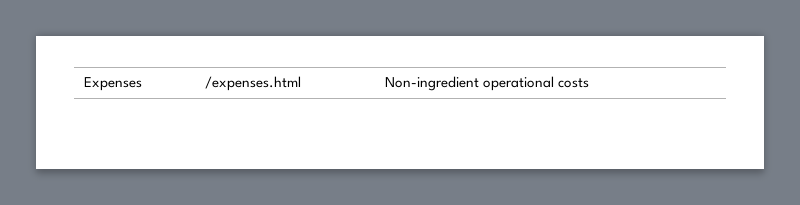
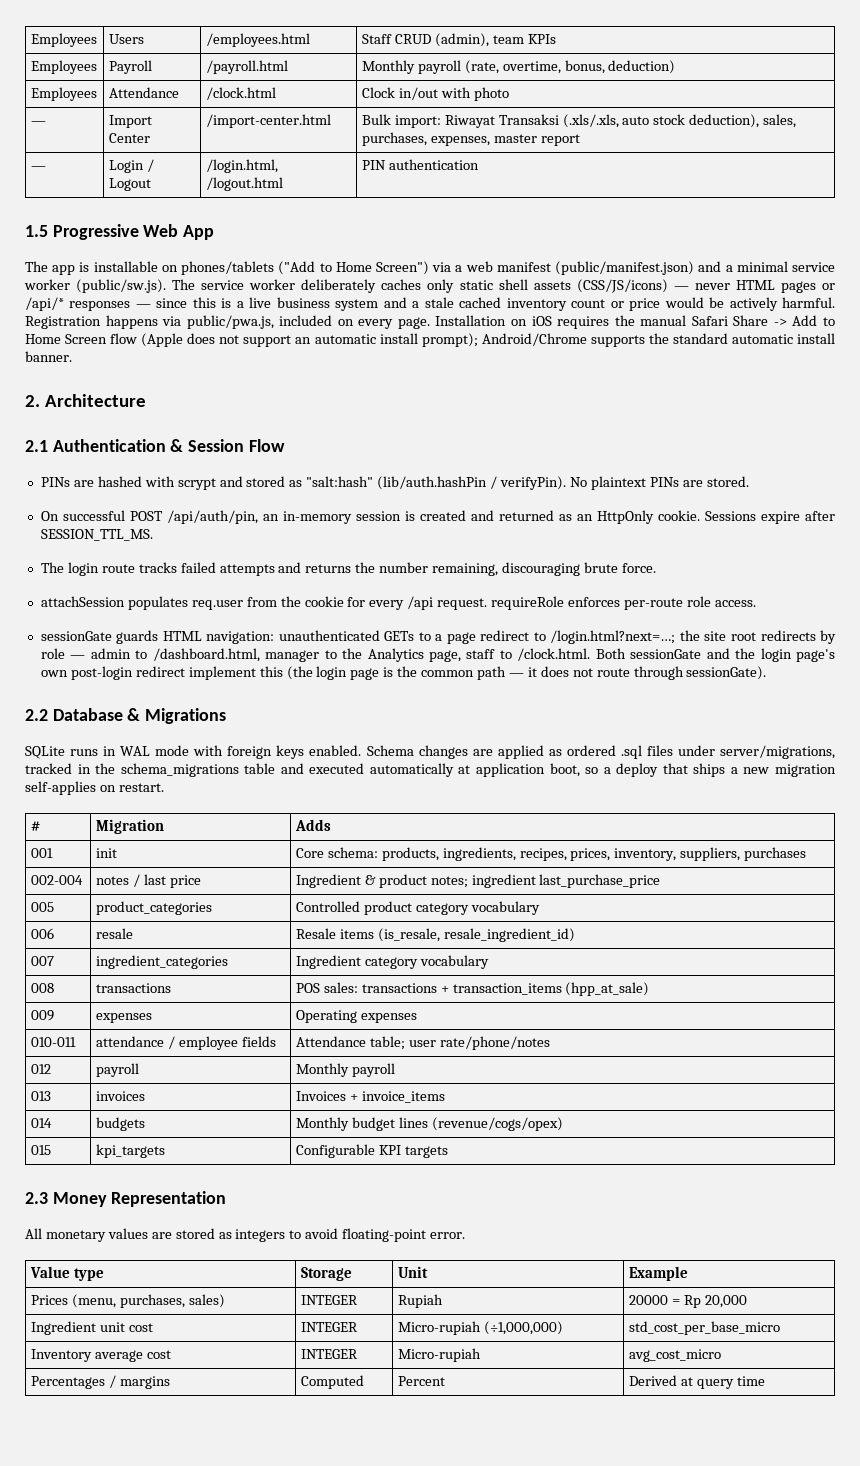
- Expenses | /expenses.html | Non-ingredient operational costs
+ Employees | Users | /employees.html | Staff CRUD (admin), team KPIs
+ Employees | Payroll | /payroll.html | Monthly payroll (rate, overtime, bonus, deduction)
+ Employees | Attendance | /clock.html | Clock in/out with photo
+ — | Import Center | /import-center.html | Bulk import: Riwayat Transaksi (.xls/.xls, auto stock deduction), sales, purchases, expenses, master report
+ — | Login / Logout | /login.html, /logout.html | PIN authentication
+ 1.5 Progressive Web App
+ The app is installable on phones/tablets ("Add to Home Screen") via a web manifest (public/manifest.json) and a minimal service worker (public/sw.js). The service worker deliberately caches only static shell assets (CSS/JS/icons) — never HTML pages or /api/* responses — since this is a live business system and a stale cached inventory count or price would be actively harmful. Registration happens via public/pwa.js, included on every page. Installation on iOS requires the manual Safari Share -> Add to Home Screen flow (Apple does not support an automatic install prompt); Android/Chrome supports the standard automatic install banner.
+ 2. Architecture
+ 2.1 Authentication & Session Flow
+ PINs are hashed with scrypt and stored as "salt:hash" (lib/auth.hashPin / verifyPin). No plaintext PINs are stored.
+ On successful POST /api/auth/pin, an in-memory session is created and returned as an HttpOnly cookie. Sessions expire after SESSION_TTL_MS.
+ The login route tracks failed attempts and returns the number remaining, discouraging brute force.
+ attachSession populates req.user from the cookie for every /api request. requireRole enforces per-route role access.
+ sessionGate guards HTML navigation: unauthenticated GETs to a page redirect to /login.html?next=…; the site root redirects by role — admin to /dashboard.html, manager to the Analytics page, staff to /clock.html. Both sessionGate and the login page's own post-login redirect implement this (the login page is the common path — it does not route through sessionGate).
+ 2.2 Database & Migrations
+ SQLite runs in WAL mode with foreign keys enabled. Schema changes are applied as ordered .sql files under server/migrations, tracked in the schema_migrations table and executed automatically at application boot, so a deploy that ships a new migration self-applies on restart.
+ # | Migration | Adds
+ 001 | init | Core schema: products, ingredients, recipes, prices, inventory, suppliers, purchases
+ 002-004 | notes / last price | Ingredient & product notes; ingredient last_purchase_price
+ 005 | product_categories | Controlled product category vocabulary
+ 006 | resale | Resale items (is_resale, resale_ingredient_id)
+ 007 | ingredient_categories | Ingredient category vocabulary
+ 008 | transactions | POS sales: transactions + transaction_items (hpp_at_sale)
+ 009 | expenses | Operating expenses
+ 010-011 | attendance / employee fields | Attendance table; user rate/phone/notes
+ 012 | payroll | Monthly payroll
+ 013 | invoices | Invoices + invoice_items
+ 014 | budgets | Monthly budget lines (revenue/cogs/opex)
+ 015 | kpi_targets | Configurable KPI targets
+ 2.3 Money Representation
+ All monetary values are stored as integers to avoid floating-point error.
+ Value type | Storage | Unit | Example
+ Prices (menu, purchases, sales) | INTEGER | Rupiah | 20000 = Rp 20,000
+ Ingredient unit cost | INTEGER | Micro-rupiah (÷1,000,000) | std_cost_per_base_micro
+ Inventory average cost | INTEGER | Micro-rupiah | avg_cost_micro
+ Percentages / margins | Computed | Percent | Derived at query time

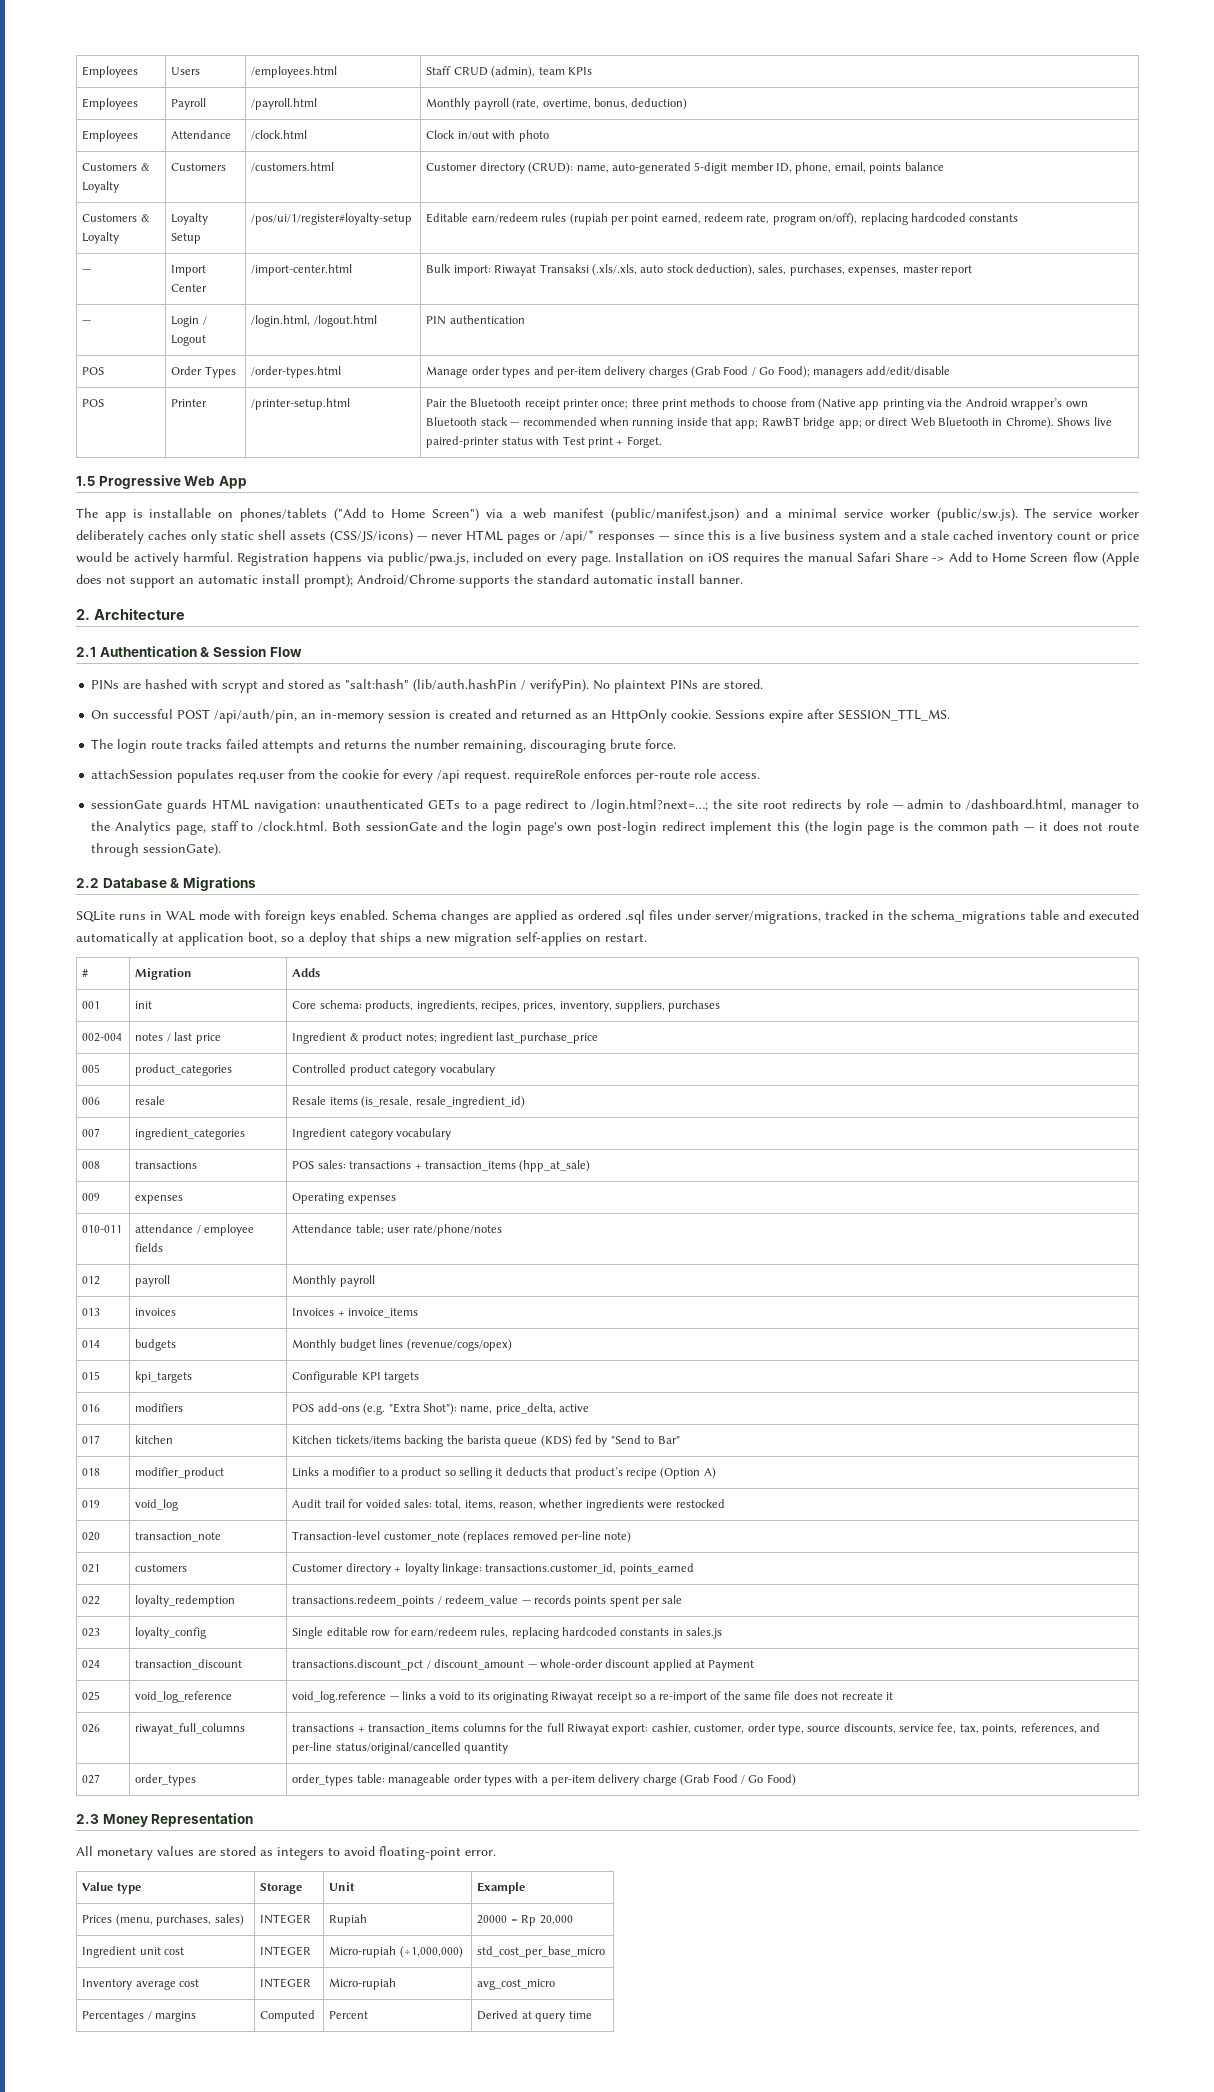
+ Customers & Loyalty | Customers | /customers.html | Customer directory (CRUD): name, auto-generated 5-digit member ID, phone, email, points balance
+ Customers & Loyalty | Loyalty Setup | /pos/ui/1/register#loyalty-setup | Editable earn/redeem rules (rupiah per point earned, redeem rate, program on/off), replacing hardcoded constants
+ POS | Order Types | /order-types.html | Manage order types and per-item delivery charges (Grab Food / Go Food); managers add/edit/disable
+ POS | Printer | /printer-setup.html | Pair the Bluetooth receipt printer once; three print methods to choose from (Native app printing via the Android wrapper’s own Bluetooth stack — recommended when running inside that app; RawBT bridge app; or direct Web Bluetooth in Chrome). Shows live paired-printer status with Test print + Forget.
+ 016 | modifiers | POS add-ons (e.g. "Extra Shot"): name, price_delta, active
+ 017 | kitchen | Kitchen tickets/items backing the barista queue (KDS) fed by "Send to Bar"
+ 018 | modifier_product | Links a modifier to a product so selling it deducts that product’s recipe (Option A)
+ 019 | void_log | Audit trail for voided sales: total, items, reason, whether ingredients were restocked
+ 020 | transaction_note | Transaction-level customer_note (replaces removed per-line note)
+ 021 | customers | Customer directory + loyalty linkage: transactions.customer_id, points_earned
+ 022 | loyalty_redemption | transactions.redeem_points / redeem_value — records points spent per sale
+ 023 | loyalty_config | Single editable row for earn/redeem rules, replacing hardcoded constants in sales.js
+ 024 | transaction_discount | transactions.discount_pct / discount_amount — whole-order discount applied at Payment
+ 025 | void_log_reference | void_log.reference — links a void to its originating Riwayat receipt so a re-import of the same file does not recreate it
+ 026 | riwayat_full_columns | transactions + transaction_items columns for the full Riwayat export: cashier, customer, order type, source discounts, service fee, tax, points, references, and per-line status/original/cancelled quantity
+ 027 | order_types | order_types table: manageable order types with a per-item delivery charge (Grab Food / Go Food)

